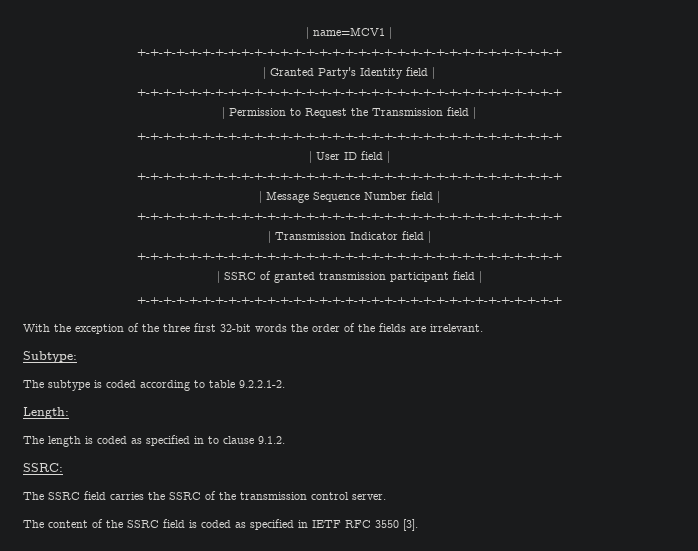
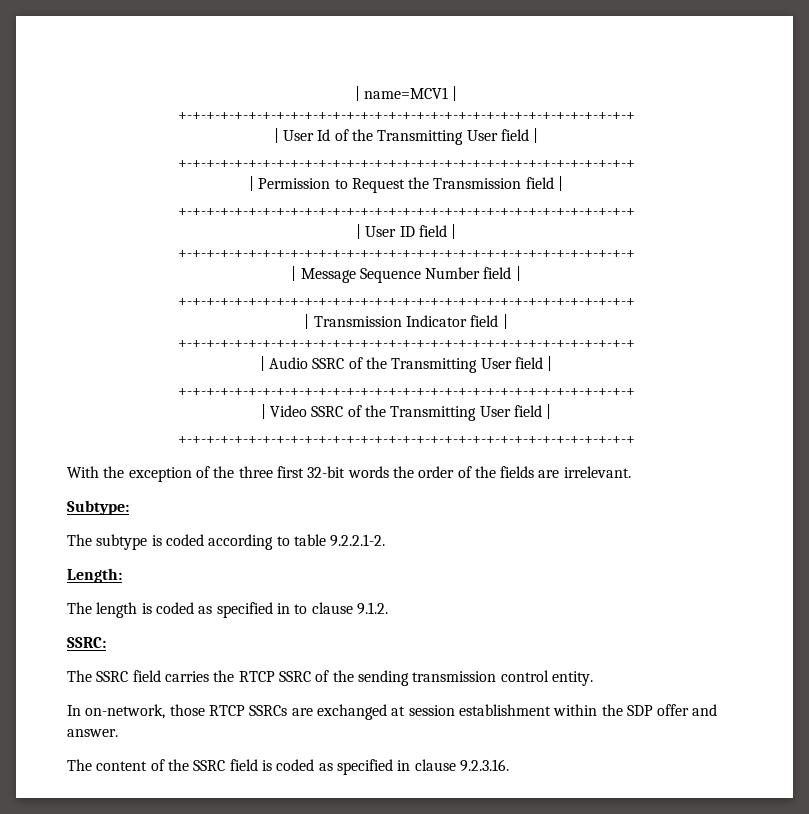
- | Granted Party's Identity field |
+ | User Id of the Transmitting User field |
- | SSRC of granted transmission participant field |
+ | Audio SSRC of the Transmitting User field |
+ +-+-+-+-+-+-+-+-+-+-+-+-+-+-+-+-+-+-+-+-+-+-+-+-+-+-+-+-+-+-+-+-+
+ | Video SSRC of the Transmitting User field |
- The SSRC field carries the SSRC of the transmission control server.
+ The SSRC field carries the RTCP SSRC of the sending transmission control entity.
+ In on-network, those RTCP SSRCs are exchanged at session establishment within the SDP offer and answer.
- The content of the SSRC field is coded as specified in IETF RFC 3550 [3].
+ The content of the SSRC field is coded as specified in clause 9.2.3.16.

